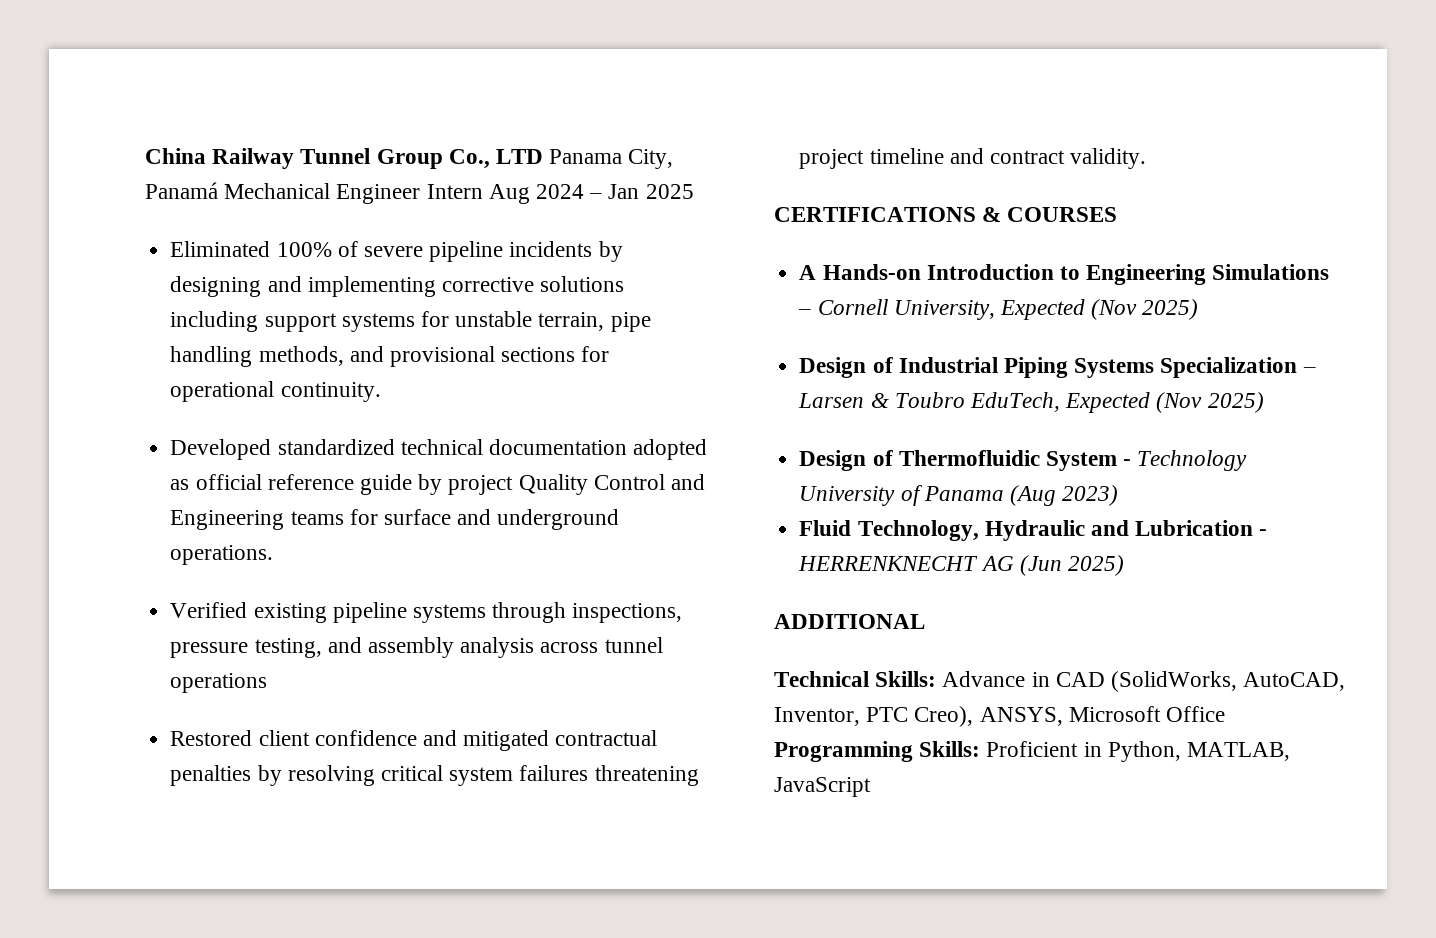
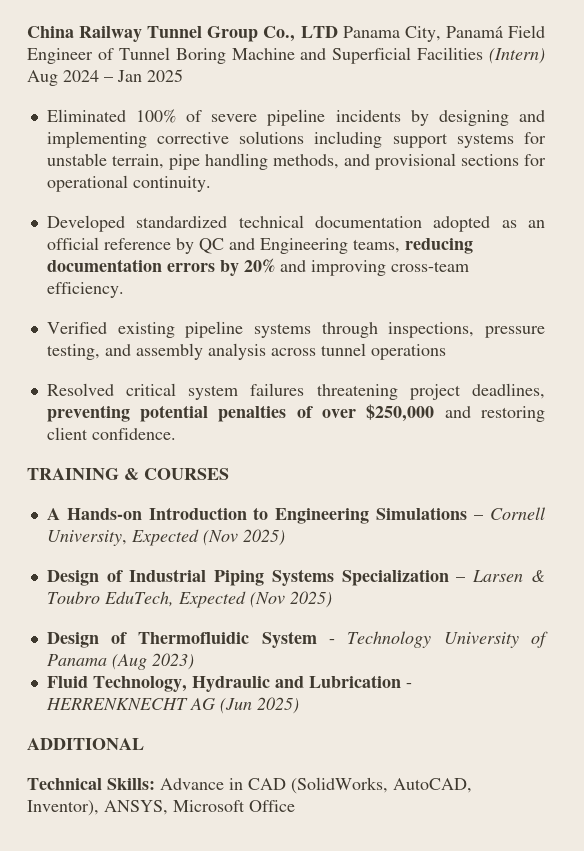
- China Railway Tunnel Group Co., LTD Panama City, Panamá Mechanical Engineer Intern Aug 2024 – Jan 2025
+ China Railway Tunnel Group Co., LTD Panama City, Panamá Field Engineer of Tunnel Boring Machine and Superficial Facilities (Intern) Aug 2024 – Jan 2025
- Developed standardized technical documentation adopted as official reference guide by project Quality Control and Engineering teams for surface and underground operations.
+ Developed standardized technical documentation adopted as an official reference by QC and Engineering teams, reducing documentation errors by 20% and improving cross-team efficiency.
- Restored client confidence and mitigated contractual penalties by resolving critical system failures threatening project timeline and contract validity.
- CERTIFICATIONS & COURSES
+ Resolved critical system failures threatening project deadlines, preventing potential penalties of over $250,000 and restoring client confidence.
+ TRAINING & COURSES
- Technical Skills: Advance in CAD (SolidWorks, AutoCAD, Inventor, PTC Creo), ANSYS, Microsoft Office Programming Skills: Proficient in Python, MATLAB, JavaScript
+ Technical Skills: Advance in CAD (SolidWorks, AutoCAD, Inventor), ANSYS, Microsoft Office

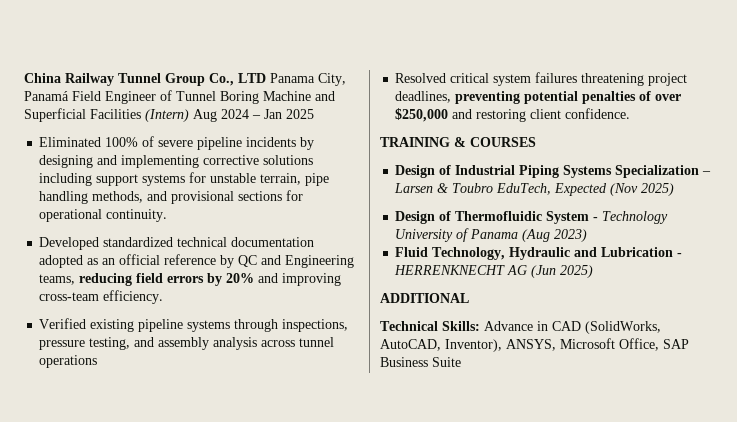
- Developed standardized technical documentation adopted as an official reference by QC and Engineering teams, reducing documentation errors by 20% and improving cross-team efficiency.
+ Developed standardized technical documentation adopted as an official reference by QC and Engineering teams, reducing field errors by 20% and improving cross-team efficiency.
- A Hands-on Introduction to Engineering Simulations – Cornell University, Expected (Nov 2025)
- Technical Skills: Advance in CAD (SolidWorks, AutoCAD, Inventor), ANSYS, Microsoft Office
+ Technical Skills: Advance in CAD (SolidWorks, AutoCAD, Inventor), ANSYS, Microsoft Office, SAP Business Suite

